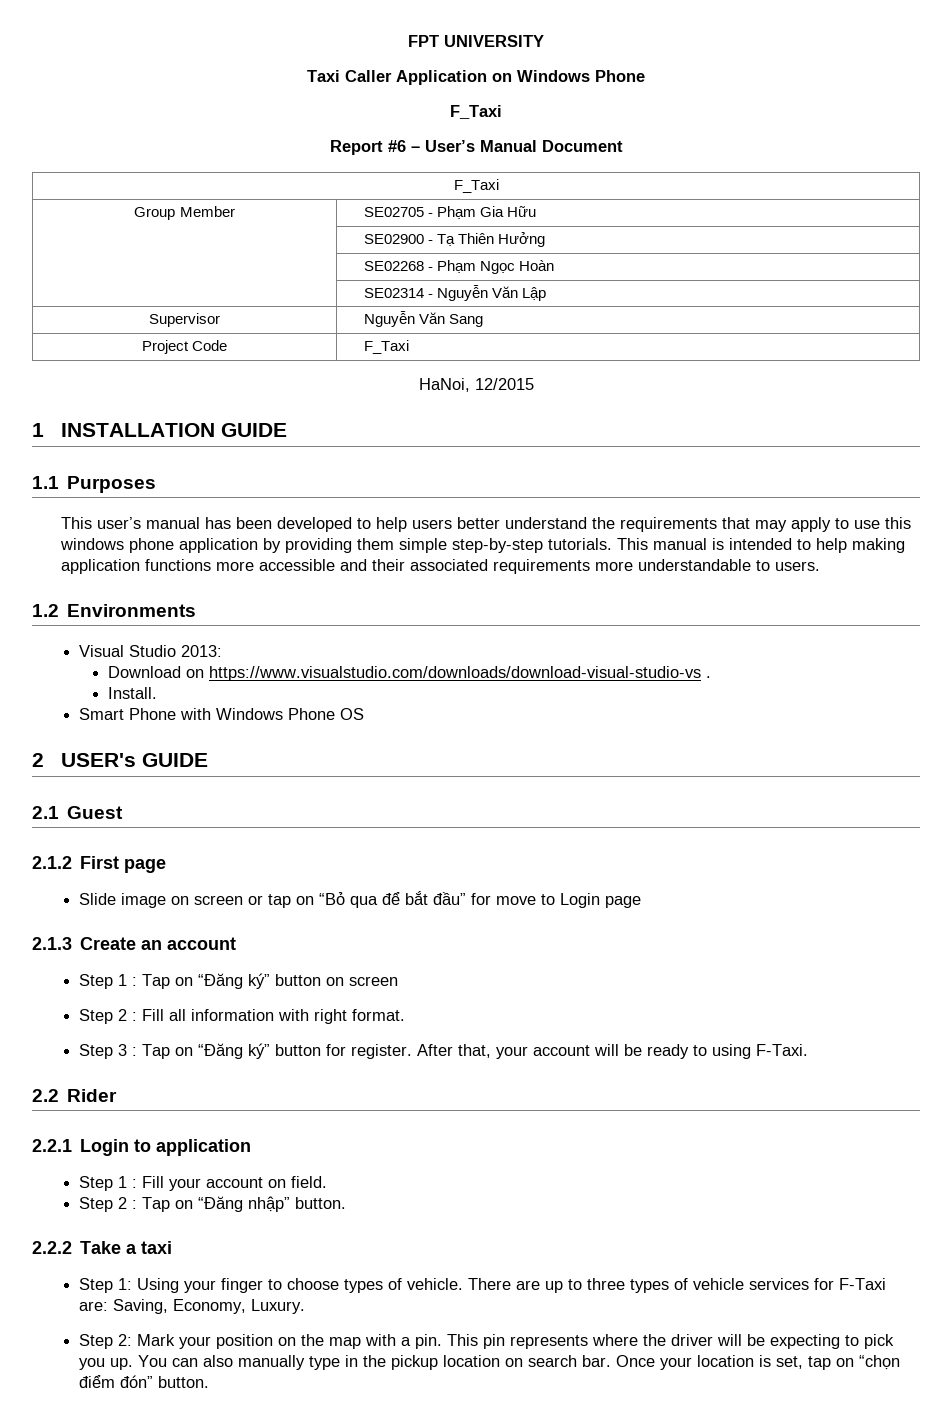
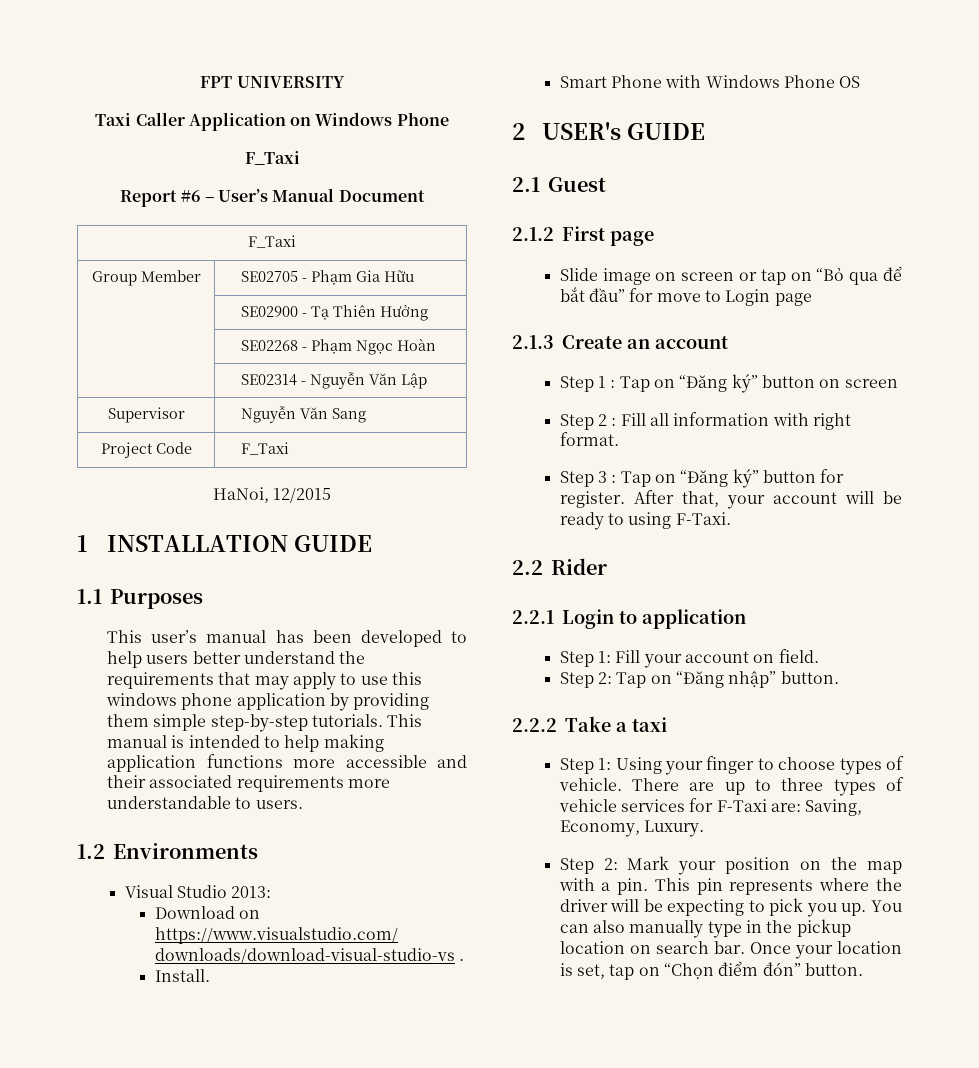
- Step 1 : Fill your account on field.
+ Step 1: Fill your account on field.
- Step 2 : Tap on “Đăng nhập” button.
+ Step 2: Tap on “Đăng nhập” button.
- Once your location is set, tap on “chọn điểm đón” button.
+ Once your location is set, tap on “Chọn điểm đón” button.

